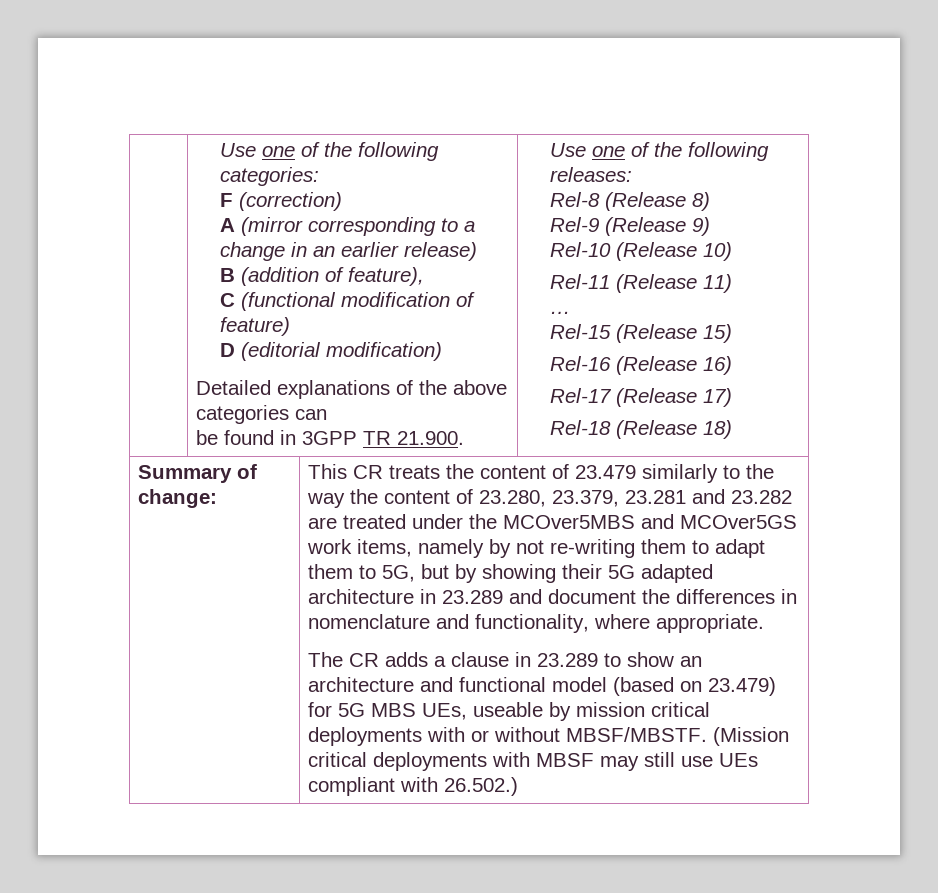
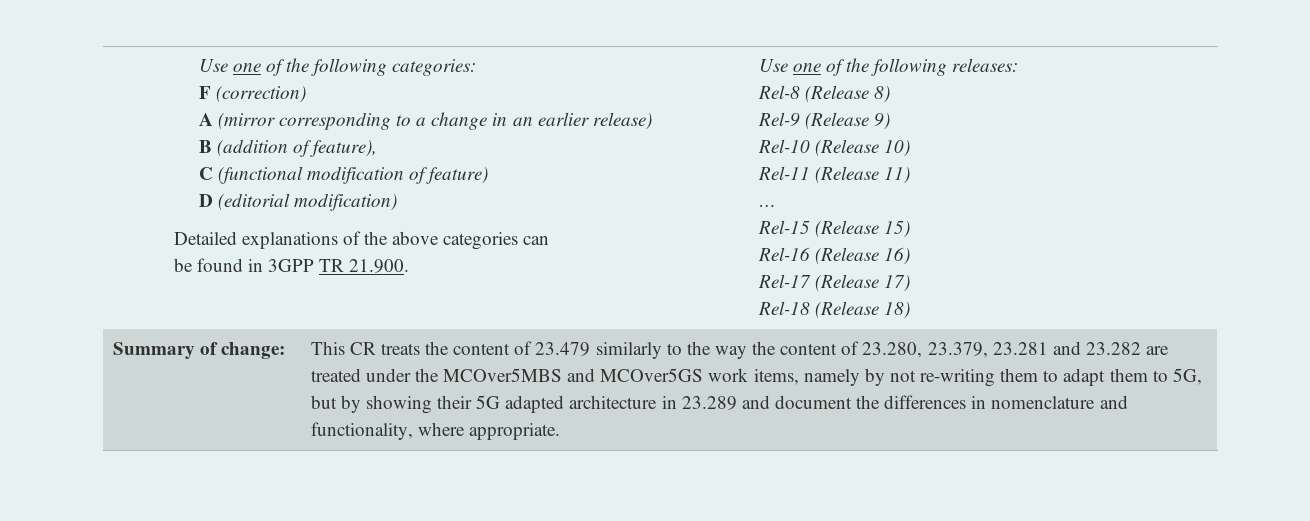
- The CR adds a clause in 23.289 to show an architecture and functional model (based on 23.479) for 5G MBS UEs, useable by mission critical deployments with or without MBSF/MBSTF. (Mission critical deployments with MBSF may still use UEs compliant with 26.502.)

